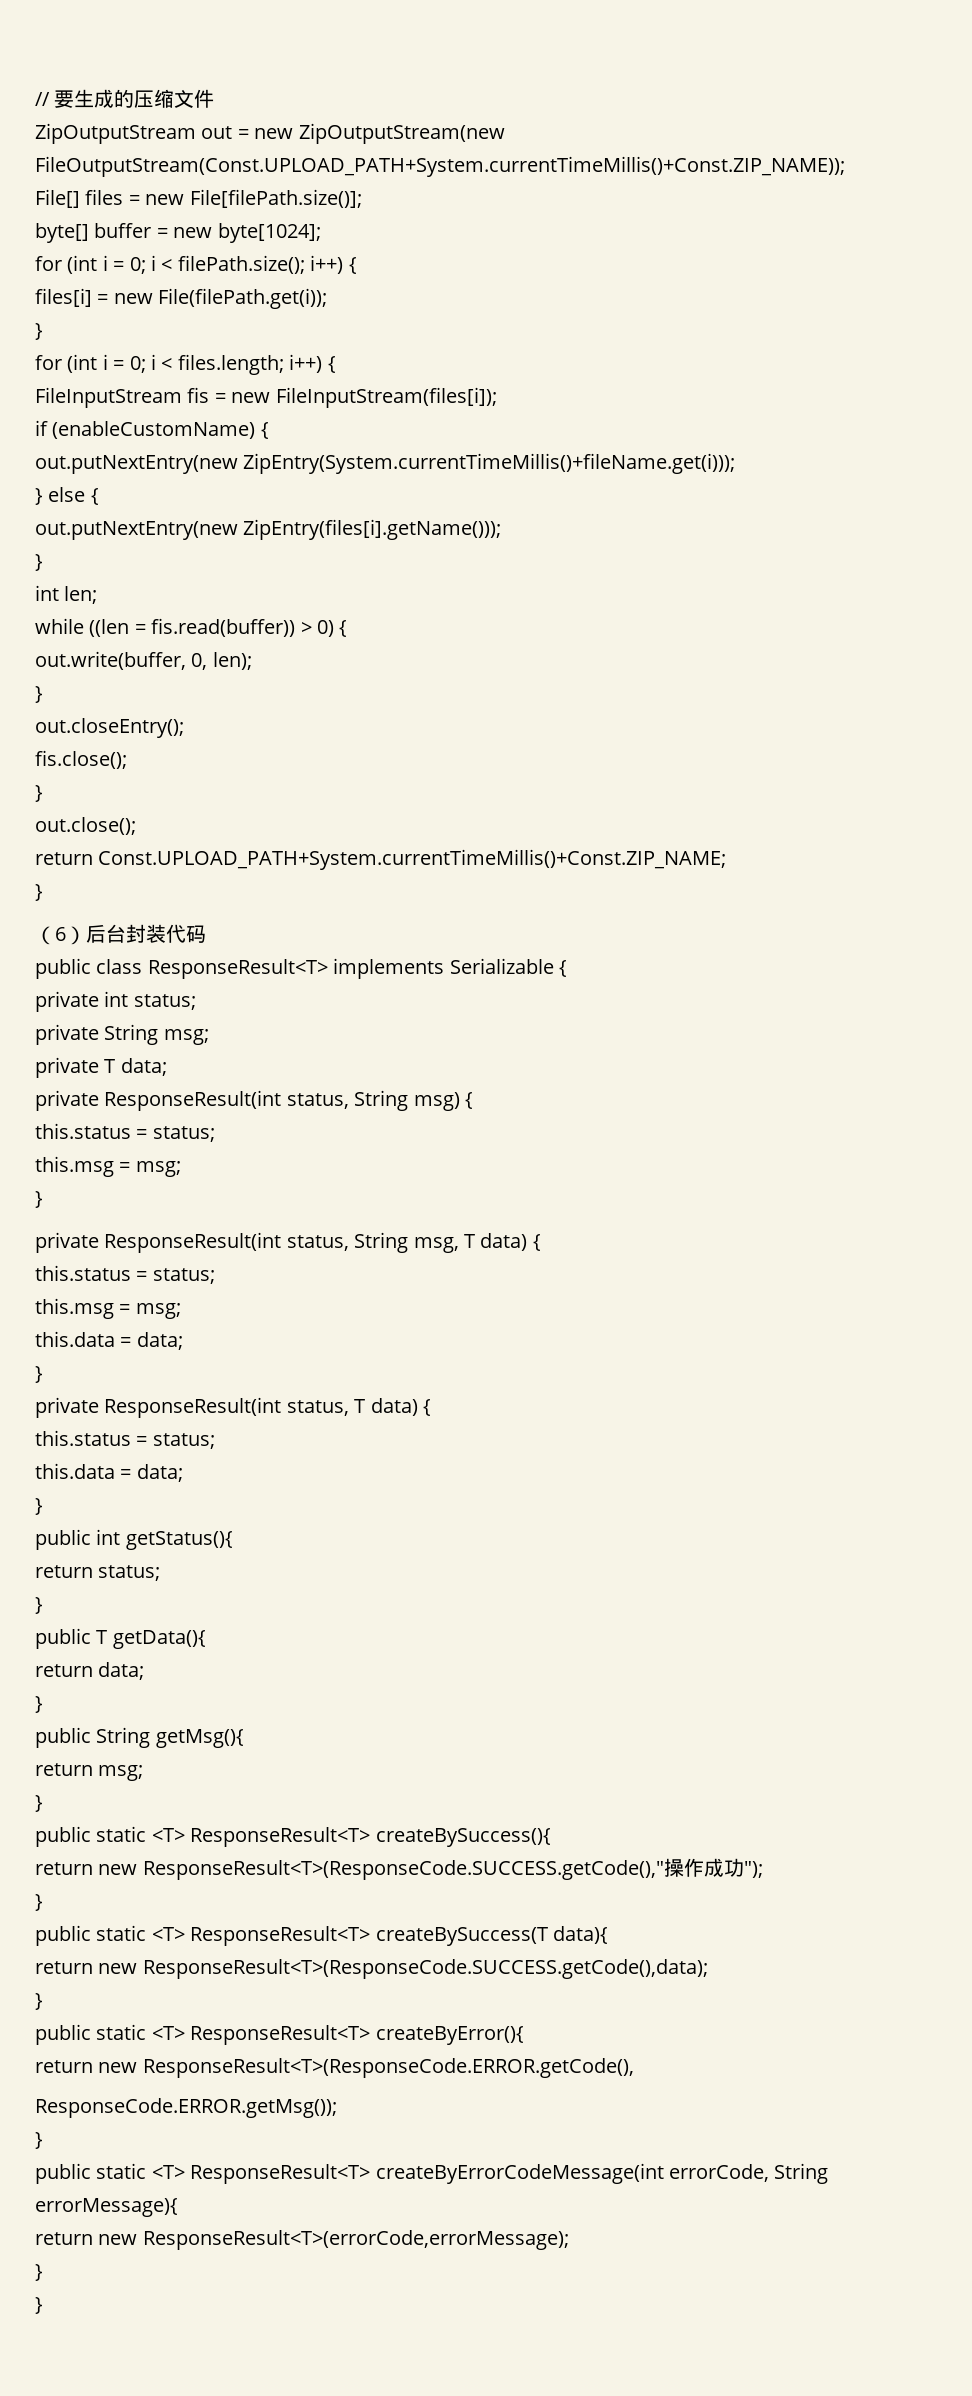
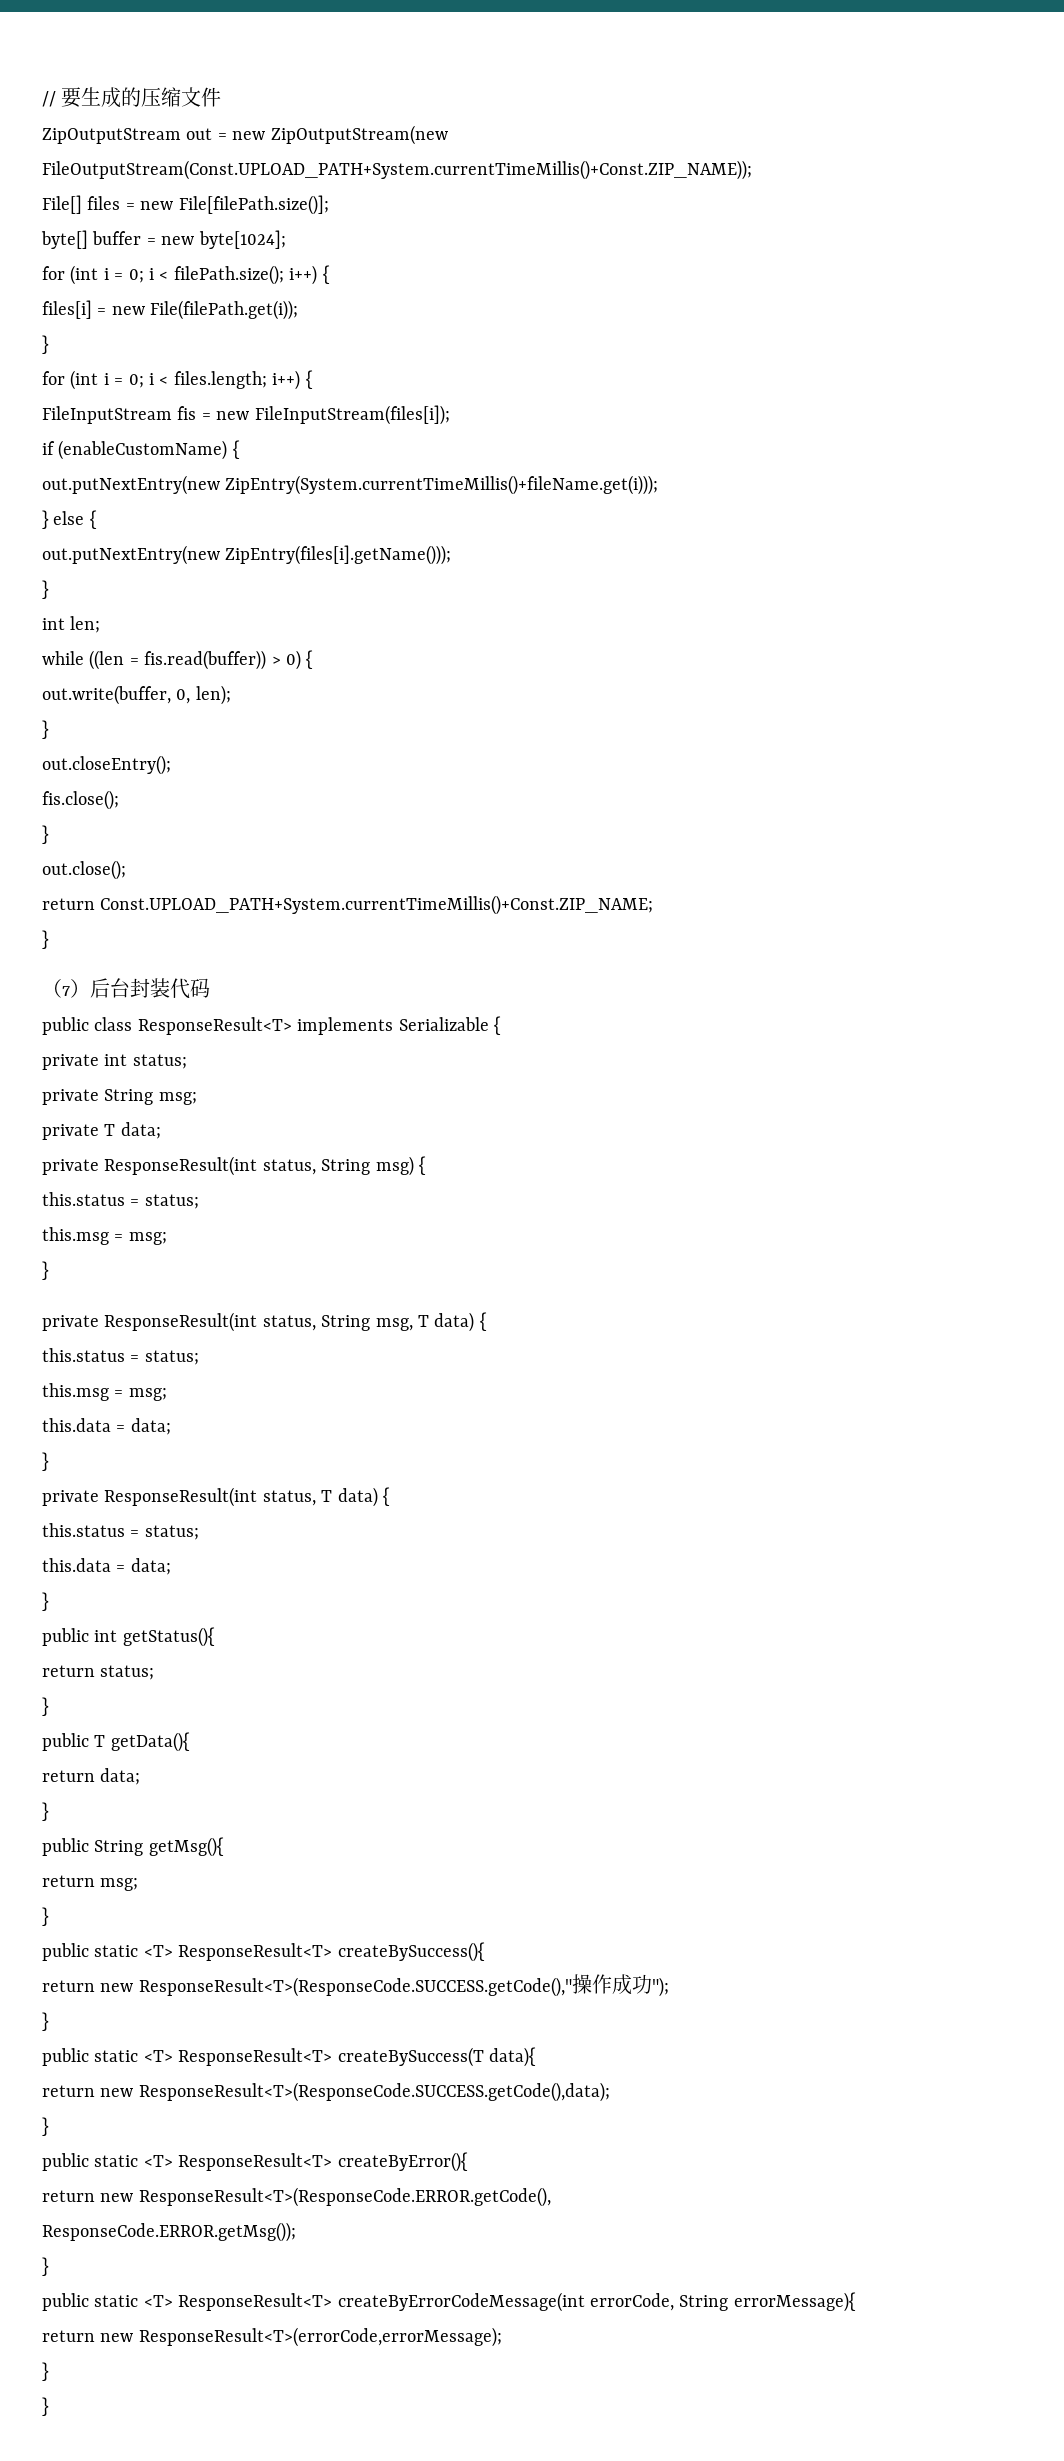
- （6）后台封装代码
+ （7）后台封装代码

